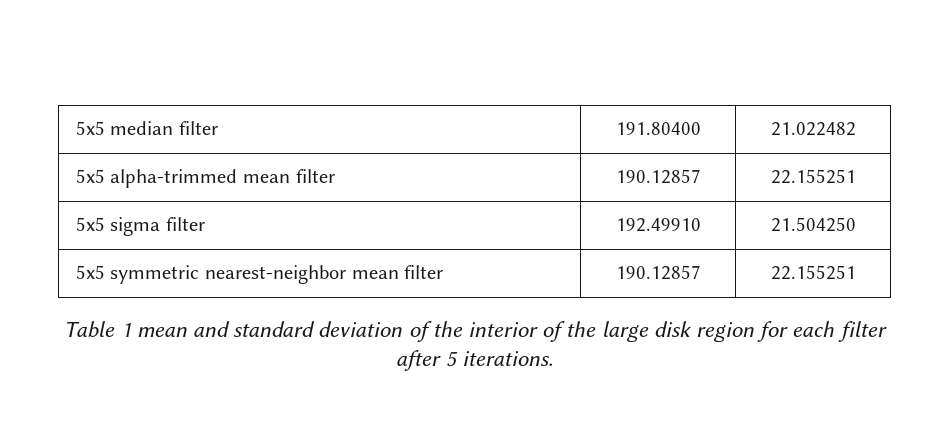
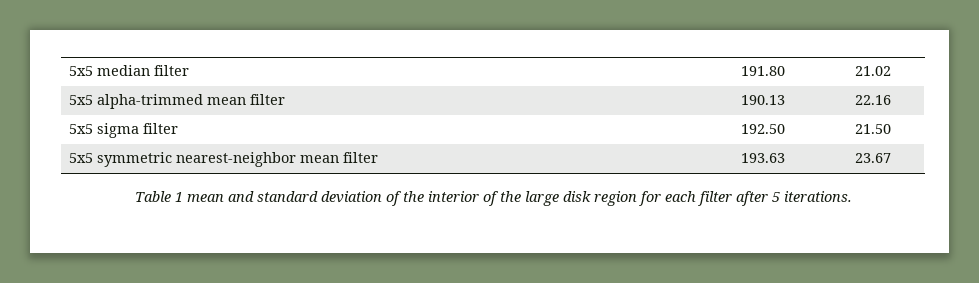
- 5x5 median filter | 191.80400 | 21.022482
+ 5x5 median filter | 191.80 | 21.02
- 5x5 alpha-trimmed mean filter | 190.12857 | 22.155251
+ 5x5 alpha-trimmed mean filter | 190.13 | 22.16
- 5x5 sigma filter | 192.49910 | 21.504250
+ 5x5 sigma filter | 192.50 | 21.50
- 5x5 symmetric nearest-neighbor mean filter | 190.12857 | 22.155251
+ 5x5 symmetric nearest-neighbor mean filter | 193.63 | 23.67

